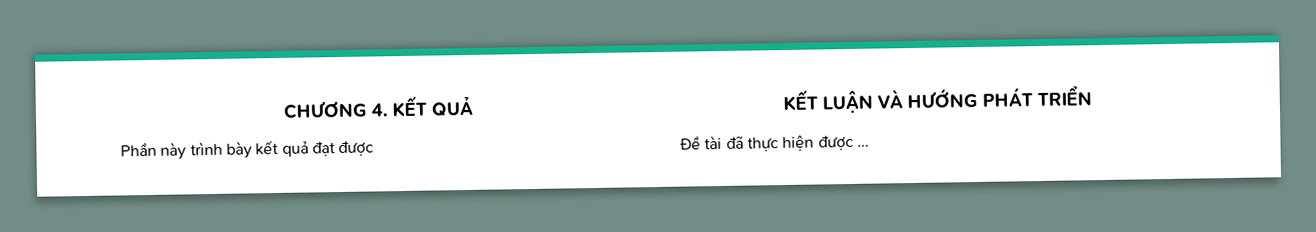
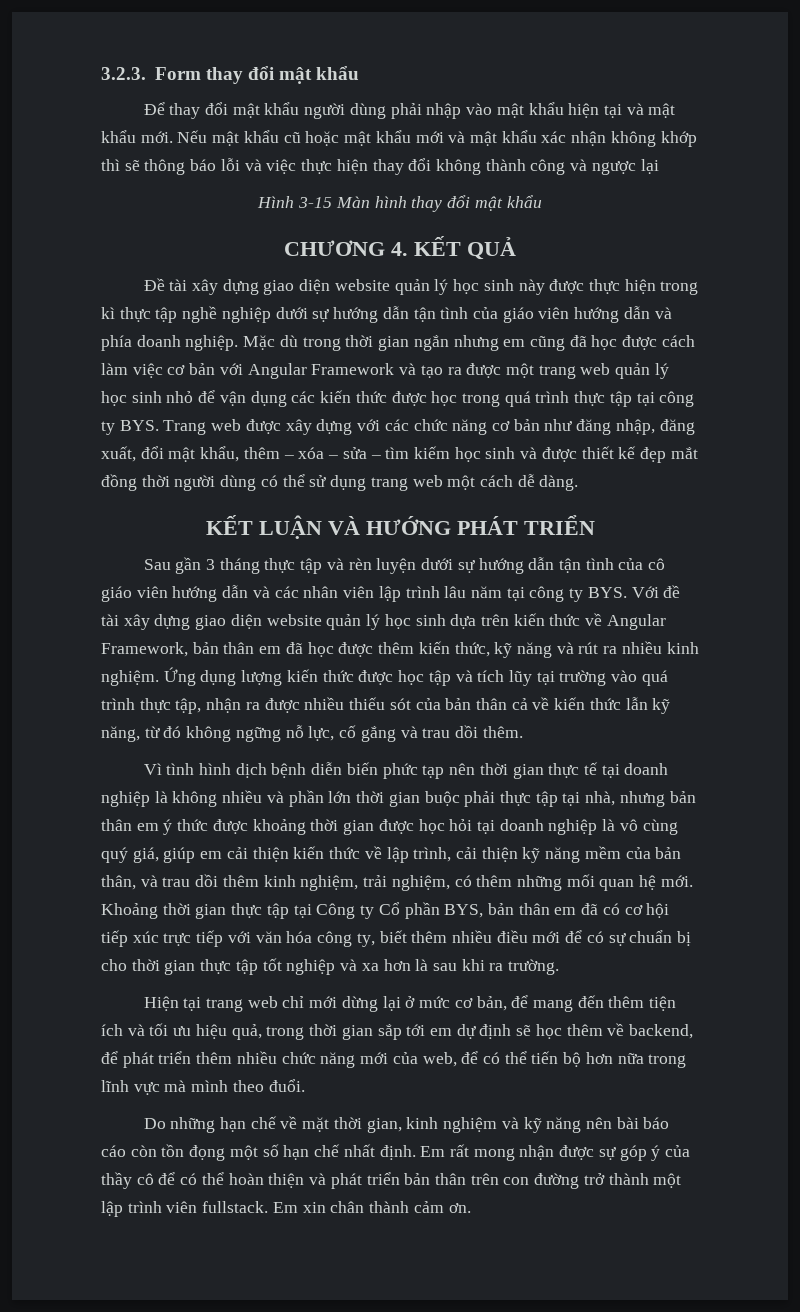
+ 3.2.3. Form thay đổi mật khẩu
+ Để thay đổi mật khẩu người dùng phải nhập vào mật khẩu hiện tại và mật khẩu mới. Nếu mật khẩu cũ hoặc mật khẩu mới và mật khẩu xác nhận không khớp thì sẽ thông báo lỗi và việc thực hiện thay đổi không thành công và ngược lại
+ Hình 3-15 Màn hình thay đổi mật khẩu
  CHƯƠNG 4. KẾT QUẢ
- Phần này trình bày kết quả đạt được
+ Đề tài xây dựng giao diện website quản lý học sinh này được thực hiện trong kì thực tập nghề nghiệp dưới sự hướng dẫn tận tình của giáo viên hướng dẫn và phía doanh nghiệp. Mặc dù trong thời gian ngắn nhưng em cũng đã học được cách làm việc cơ bản với Angular Framework và tạo ra được một trang web quản lý học sinh nhỏ để vận dụng các kiến thức được học trong quá trình thực tập tại công ty BYS. Trang web được xây dựng với các chức năng cơ bản như đăng nhập, đăng xuất, đổi mật khẩu, thêm – xóa – sửa – tìm kiếm học sinh và được thiết kế đẹp mắt đồng thời người dùng có thể sử dụng trang web một cách dễ dàng.
- Đề tài đã thực hiện được …
+ Sau gần 3 tháng thực tập và rèn luyện dưới sự hướng dẫn tận tình của cô giáo viên hướng dẫn và các nhân viên lập trình lâu năm tại công ty BYS. Với đề tài xây dựng giao diện website quản lý học sinh dựa trên kiến thức về Angular Framework, bản thân em đã học được thêm kiến thức, kỹ năng và rút ra nhiều kinh nghiệm. Ứng dụng lượng kiến thức được học tập và tích lũy tại trường vào quá trình thực tập, nhận ra được nhiều thiếu sót của bản thân cả về kiến thức lẫn kỹ năng, từ đó không ngững nỗ lực, cố gắng và trau dồi thêm.
+ Vì tình hình dịch bệnh diễn biến phức tạp nên thời gian thực tế tại doanh nghiệp là không nhiều và phần lớn thời gian buộc phải thực tập tại nhà, nhưng bản thân em ý thức được khoảng thời gian được học hỏi tại doanh nghiệp là vô cùng quý giá, giúp em cải thiện kiến thức về lập trình, cải thiện kỹ năng mềm của bản thân, và trau dồi thêm kinh nghiệm, trải nghiệm, có thêm những mối quan hệ mới. Khoảng thời gian thực tập tại Công ty Cổ phần BYS, bản thân em đã có cơ hội tiếp xúc trực tiếp với văn hóa công ty, biết thêm nhiều điều mới để có sự chuẩn bị cho thời gian thực tập tốt nghiệp và xa hơn là sau khi ra trường.
+ Hiện tại trang web chỉ mới dừng lại ở mức cơ bản, để mang đến thêm tiện ích và tối ưu hiệu quả, trong thời gian sắp tới em dự định sẽ học thêm về backend, để phát triển thêm nhiều chức năng mới của web, để có thể tiến bộ hơn nữa trong lĩnh vực mà mình theo đuổi.
+ Do những hạn chế về mặt thời gian, kinh nghiệm và kỹ năng nên bài báo cáo còn tồn đọng một số hạn chế nhất định. Em rất mong nhận được sự góp ý của thầy cô để có thể hoàn thiện và phát triển bản thân trên con đường trở thành một lập trình viên fullstack. Em xin chân thành cảm ơn.

